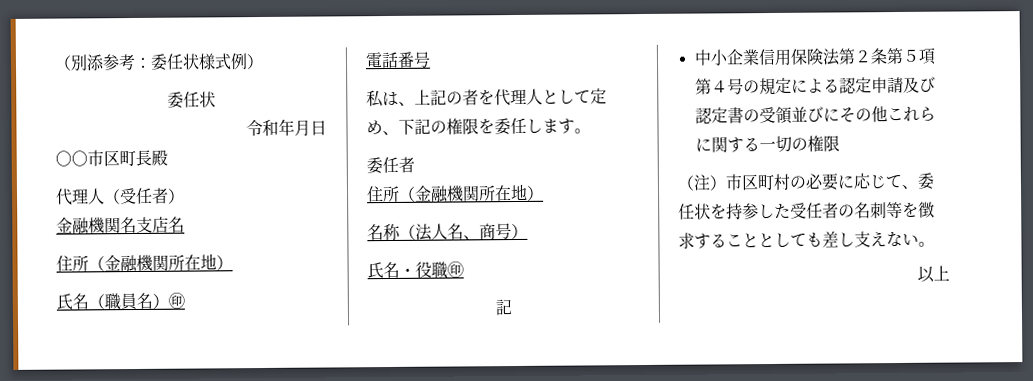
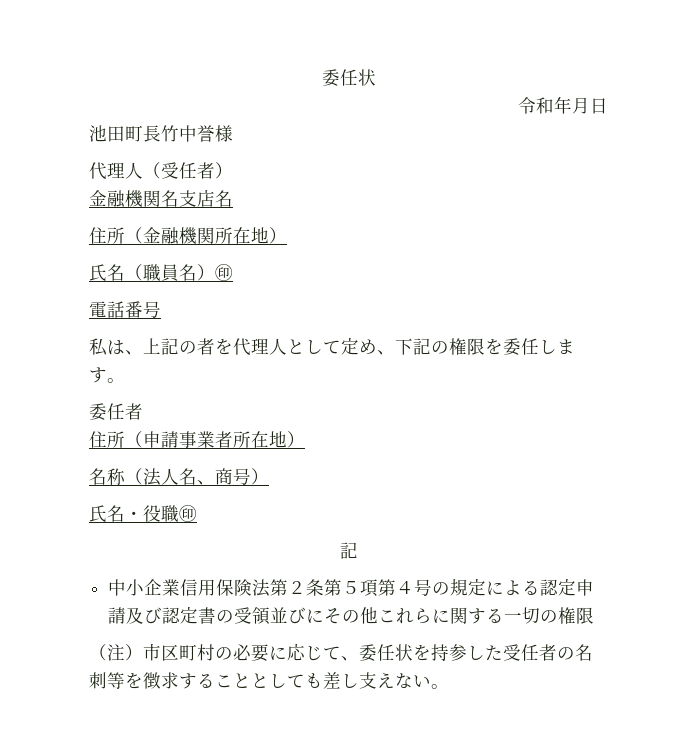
- （別添参考：委任状様式例）
- ○○市区町長殿
+ 池田町長竹中誉様
  委任者
- 住所（金融機関所在地）
+ 住所（申請事業者所在地）
- 以上

